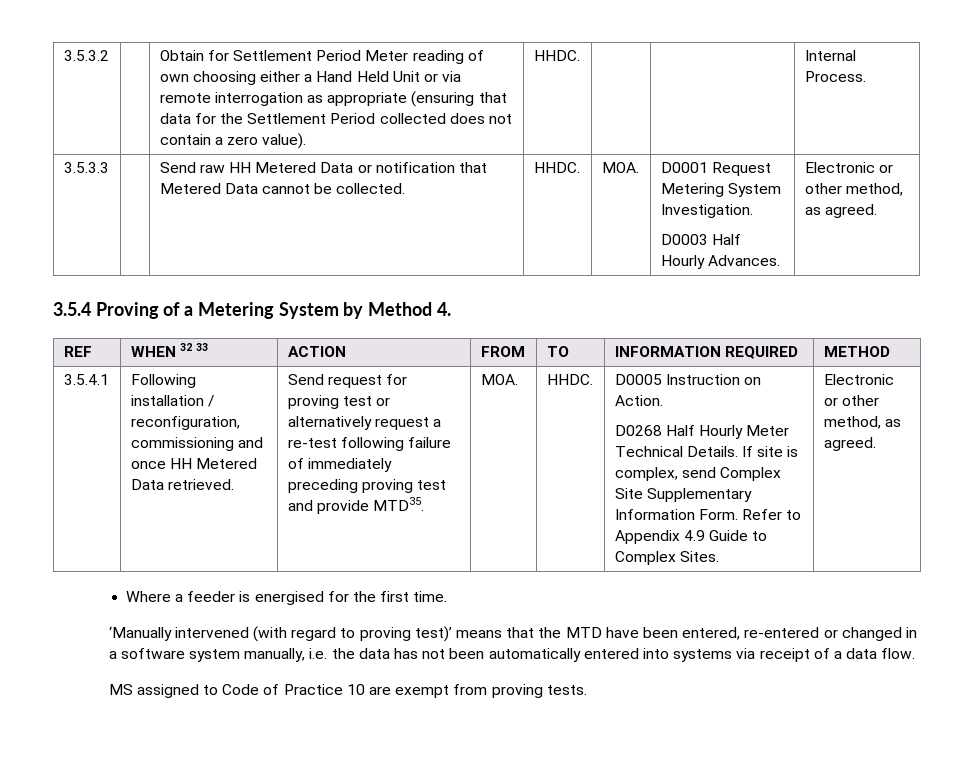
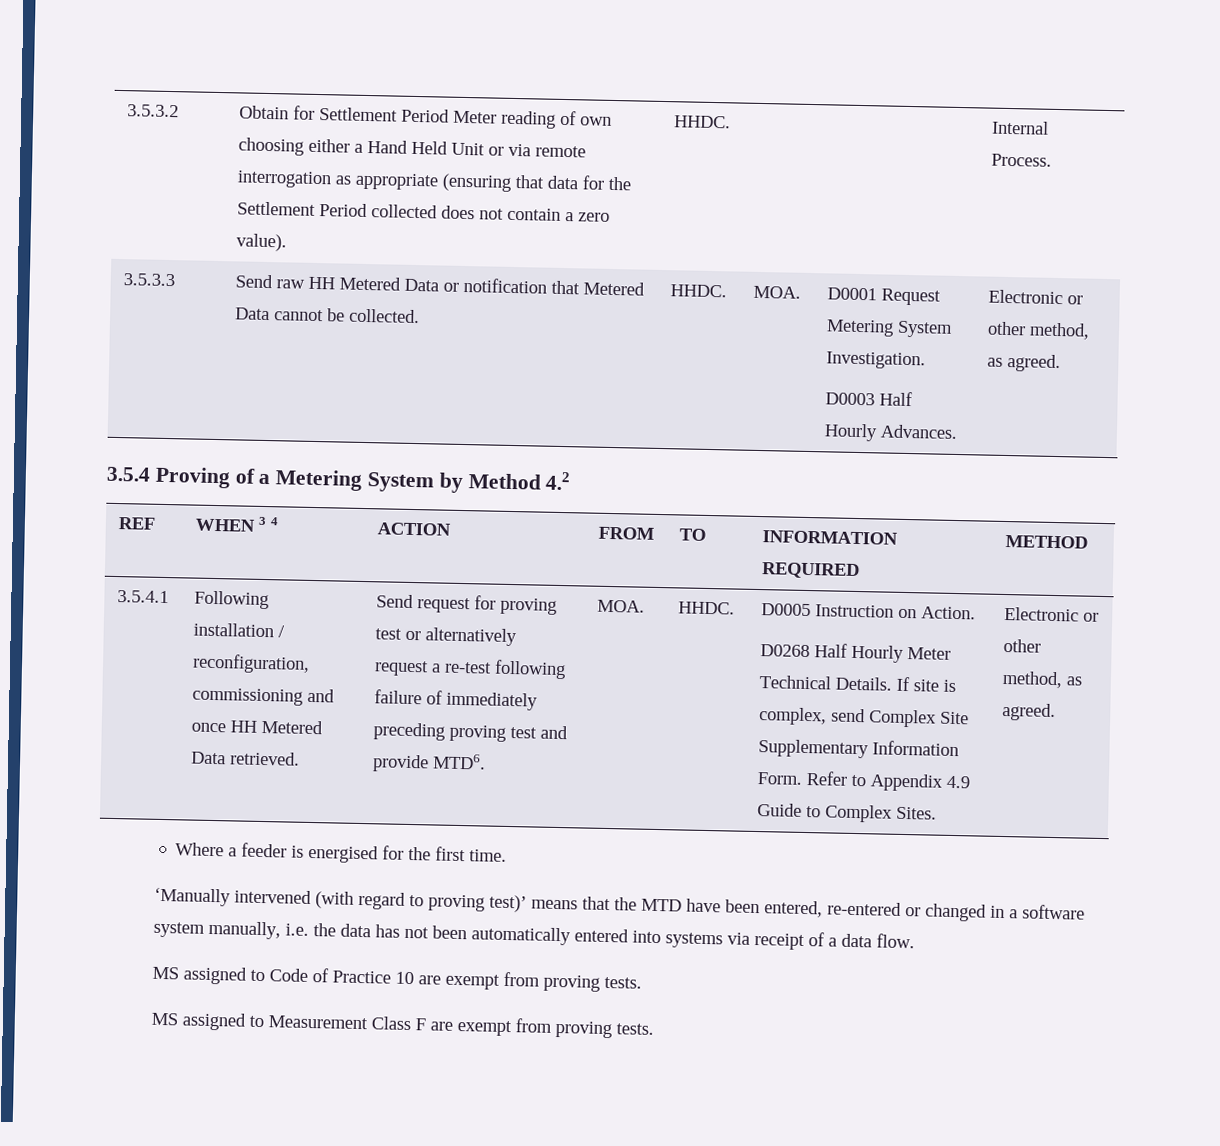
- 3.5.4 Proving of a Metering System by Method 4.
+ 3.5.4 Proving of a Metering System by Method 4.2
- REF | WHEN 32 33 | ACTION | FROM | TO | INFORMATION REQUIRED | METHOD
+ REF | WHEN 3 4 | ACTION | FROM | TO | INFORMATION REQUIRED | METHOD
- Send request for proving test or alternatively request a re-test following failure of immediately preceding proving test and provide MTD35.
+ Send request for proving test or alternatively request a re-test following failure of immediately preceding proving test and provide MTD6.
+ MS assigned to Measurement Class F are exempt from proving tests.

